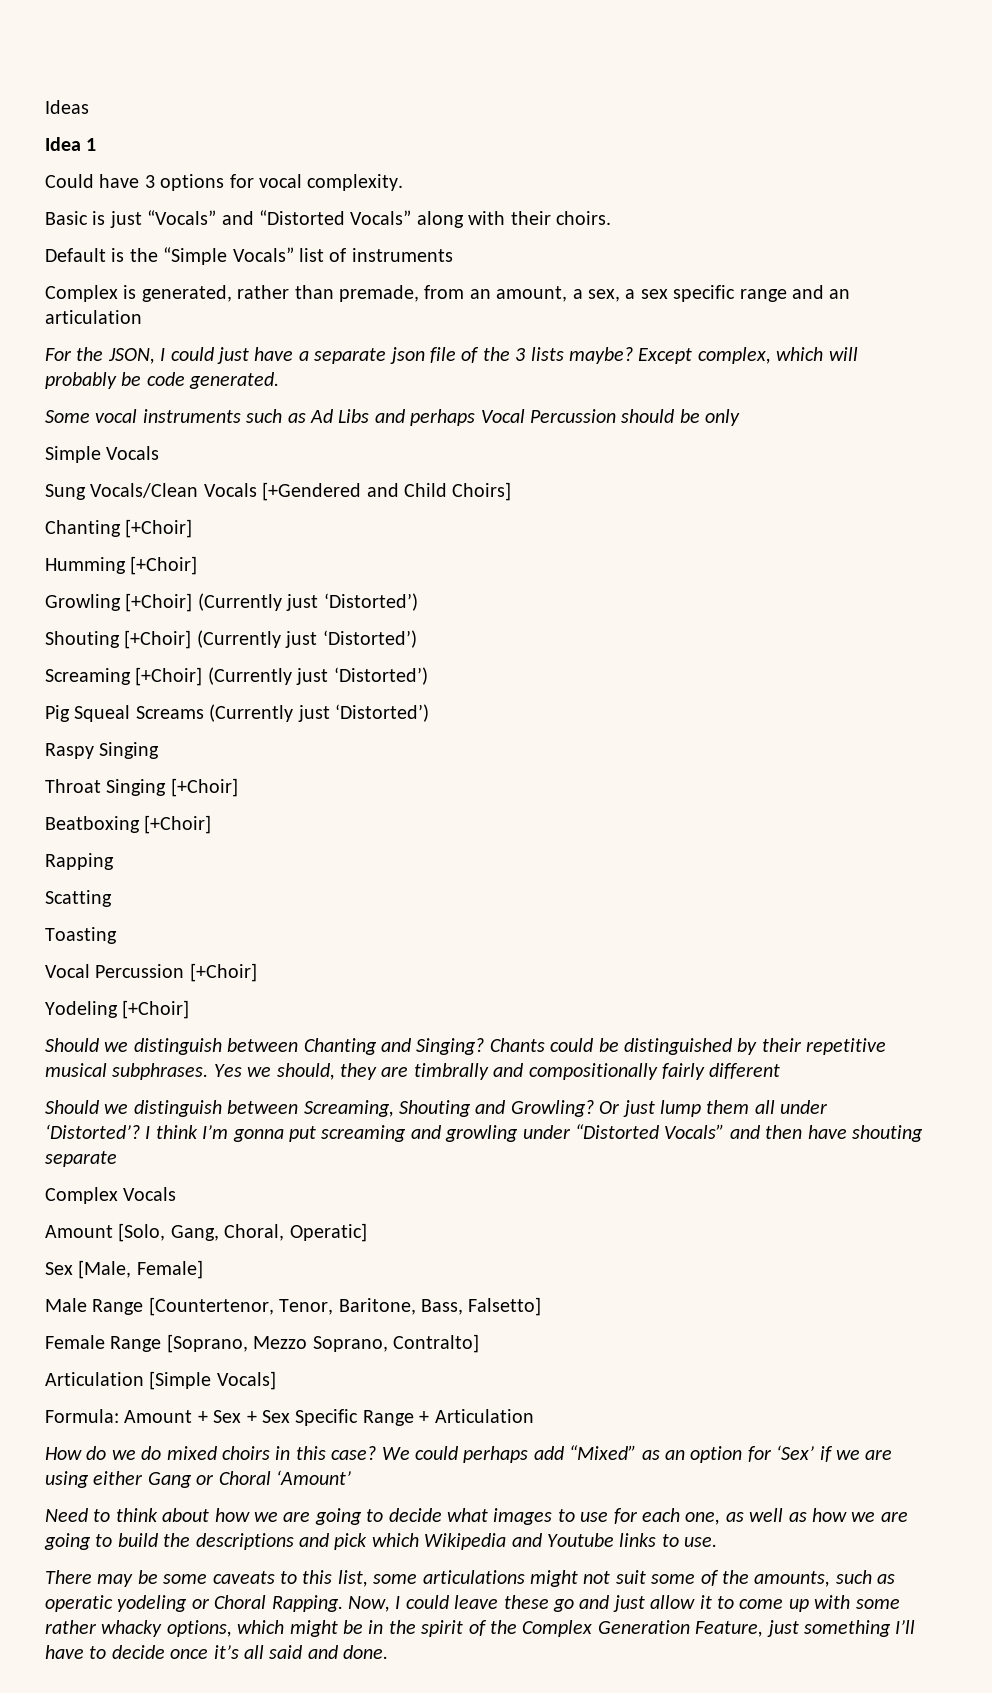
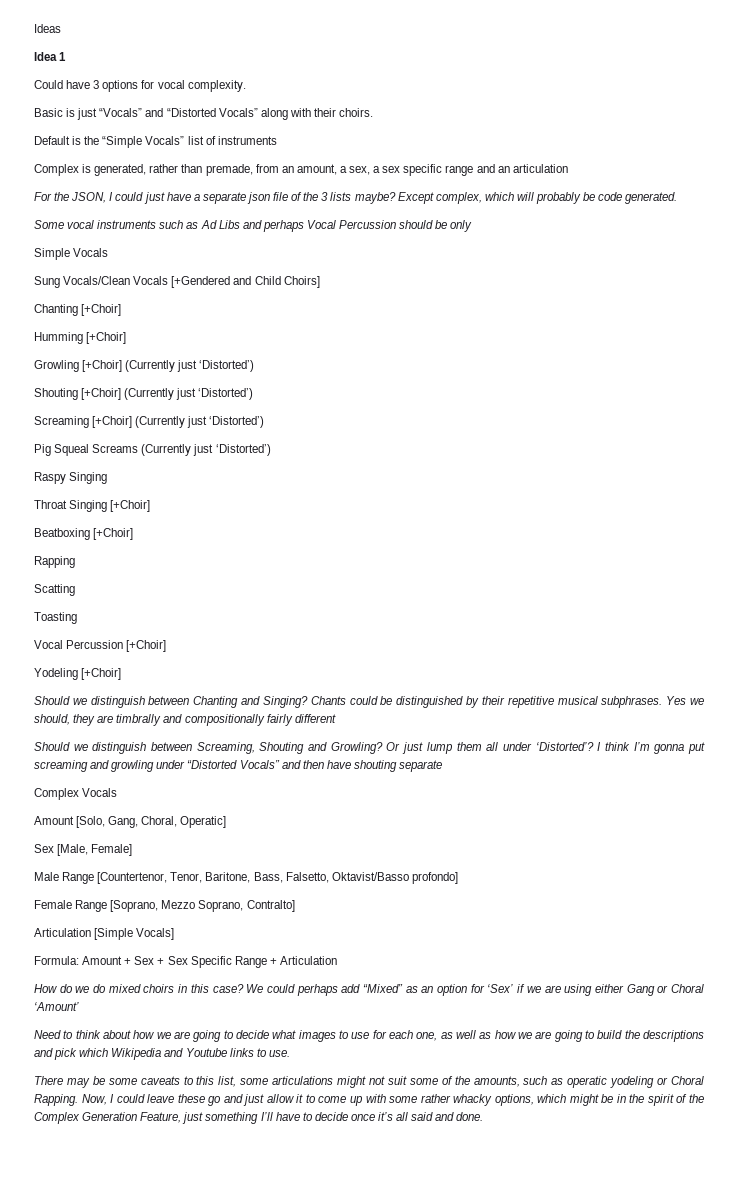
- Male Range [Countertenor, Tenor, Baritone, Bass, Falsetto]
+ Male Range [Countertenor, Tenor, Baritone, Bass, Falsetto, Oktavist/Basso profondo]

